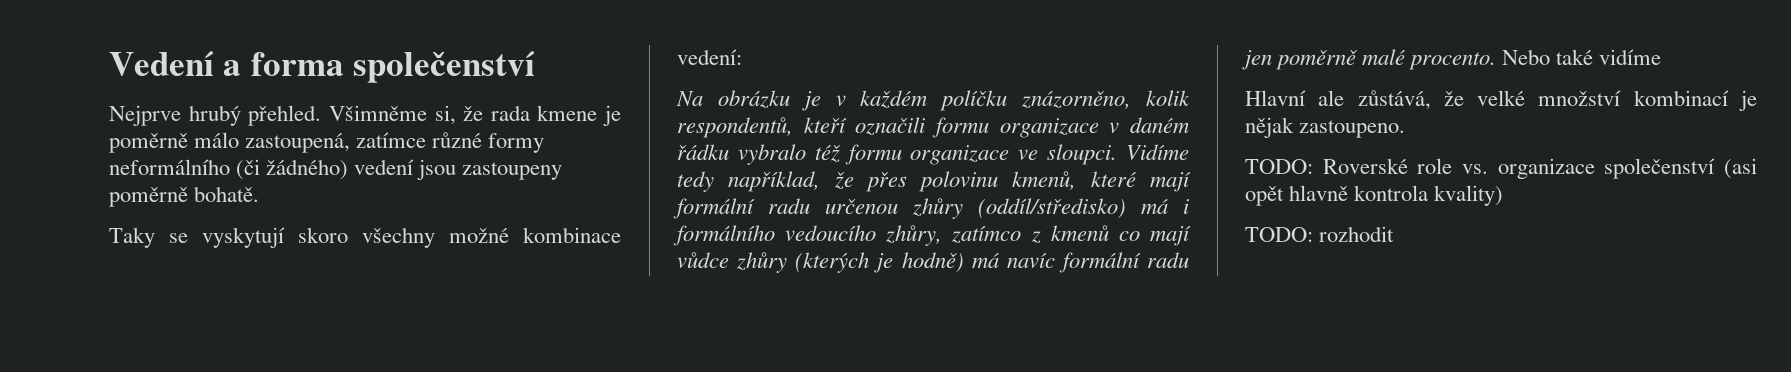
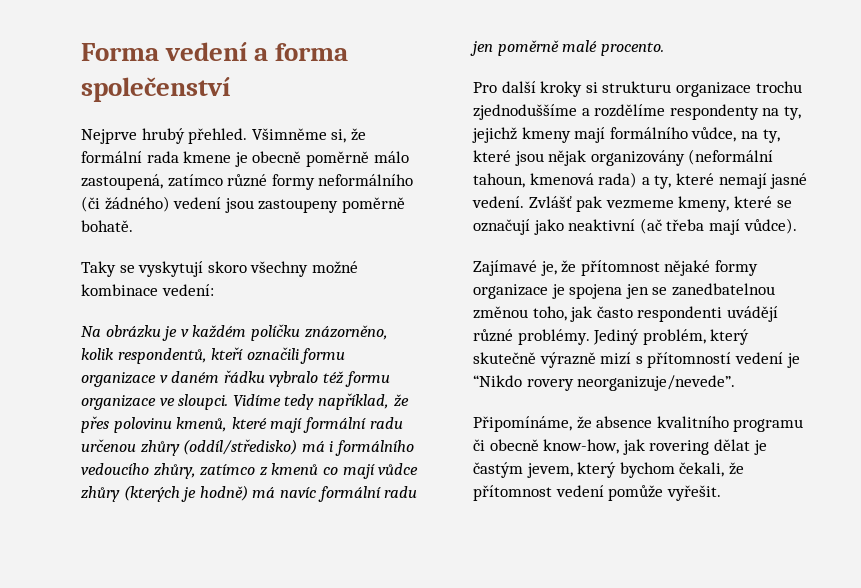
- Vedení a forma společenství
+ Forma vedení a forma společenství
- Všimněme si, že rada kmene je poměrně málo zastoupená, zatímce různé formy neformálního (či žádného) vedení jsou zastoupeny poměrně bohatě.
+ Všimněme si, že formální rada kmene je obecně poměrně málo zastoupená, zatímco různé formy neformálního (či žádného) vedení jsou zastoupeny poměrně bohatě.
- Vidíme tedy například, že přes polovinu kmenů, které mají formální radu určenou zhůry (oddíl/středisko) má i formálního vedoucího zhůry, zatímco z kmenů co mají vůdce zhůry (kterých je hodně) má navíc formální radu jen poměrně malé procento. Nebo také vidíme
- Hlavní ale zůstává, že velké množství kombinací je nějak zastoupeno.
- TODO: Roverské role vs. organizace společenství (asi opět hlavně kontrola kvality)
- TODO: rozhodit
+ Vidíme tedy například, že přes polovinu kmenů, které mají formální radu určenou zhůry (oddíl/středisko) má i formálního vedoucího zhůry, zatímco z kmenů co mají vůdce zhůry (kterých je hodně) má navíc formální radu jen poměrně malé procento.
+ Pro další kroky si strukturu organizace trochu zjednoduššíme a rozdělíme respondenty na ty, jejichž kmeny mají formálního vůdce, na ty, které jsou nějak organizovány (neformální tahoun, kmenová rada) a ty, které nemají jasné vedení. Zvlášť pak vezmeme kmeny, které se označují jako neaktivní (ač třeba mají vůdce).
+ Zajímavé je, že přítomnost nějaké formy organizace je spojena jen se zanedbatelnou změnou toho, jak často respondenti uvádějí různé problémy. Jediný problém, který skutečně výrazně mizí s přítomností vedení je “Nikdo rovery neorganizuje/nevede”.
+ Připomínáme, že absence kvalitního programu či obecně know-how, jak rovering dělat je častým jevem, který bychom čekali, že přítomnost vedení pomůže vyřešit.

